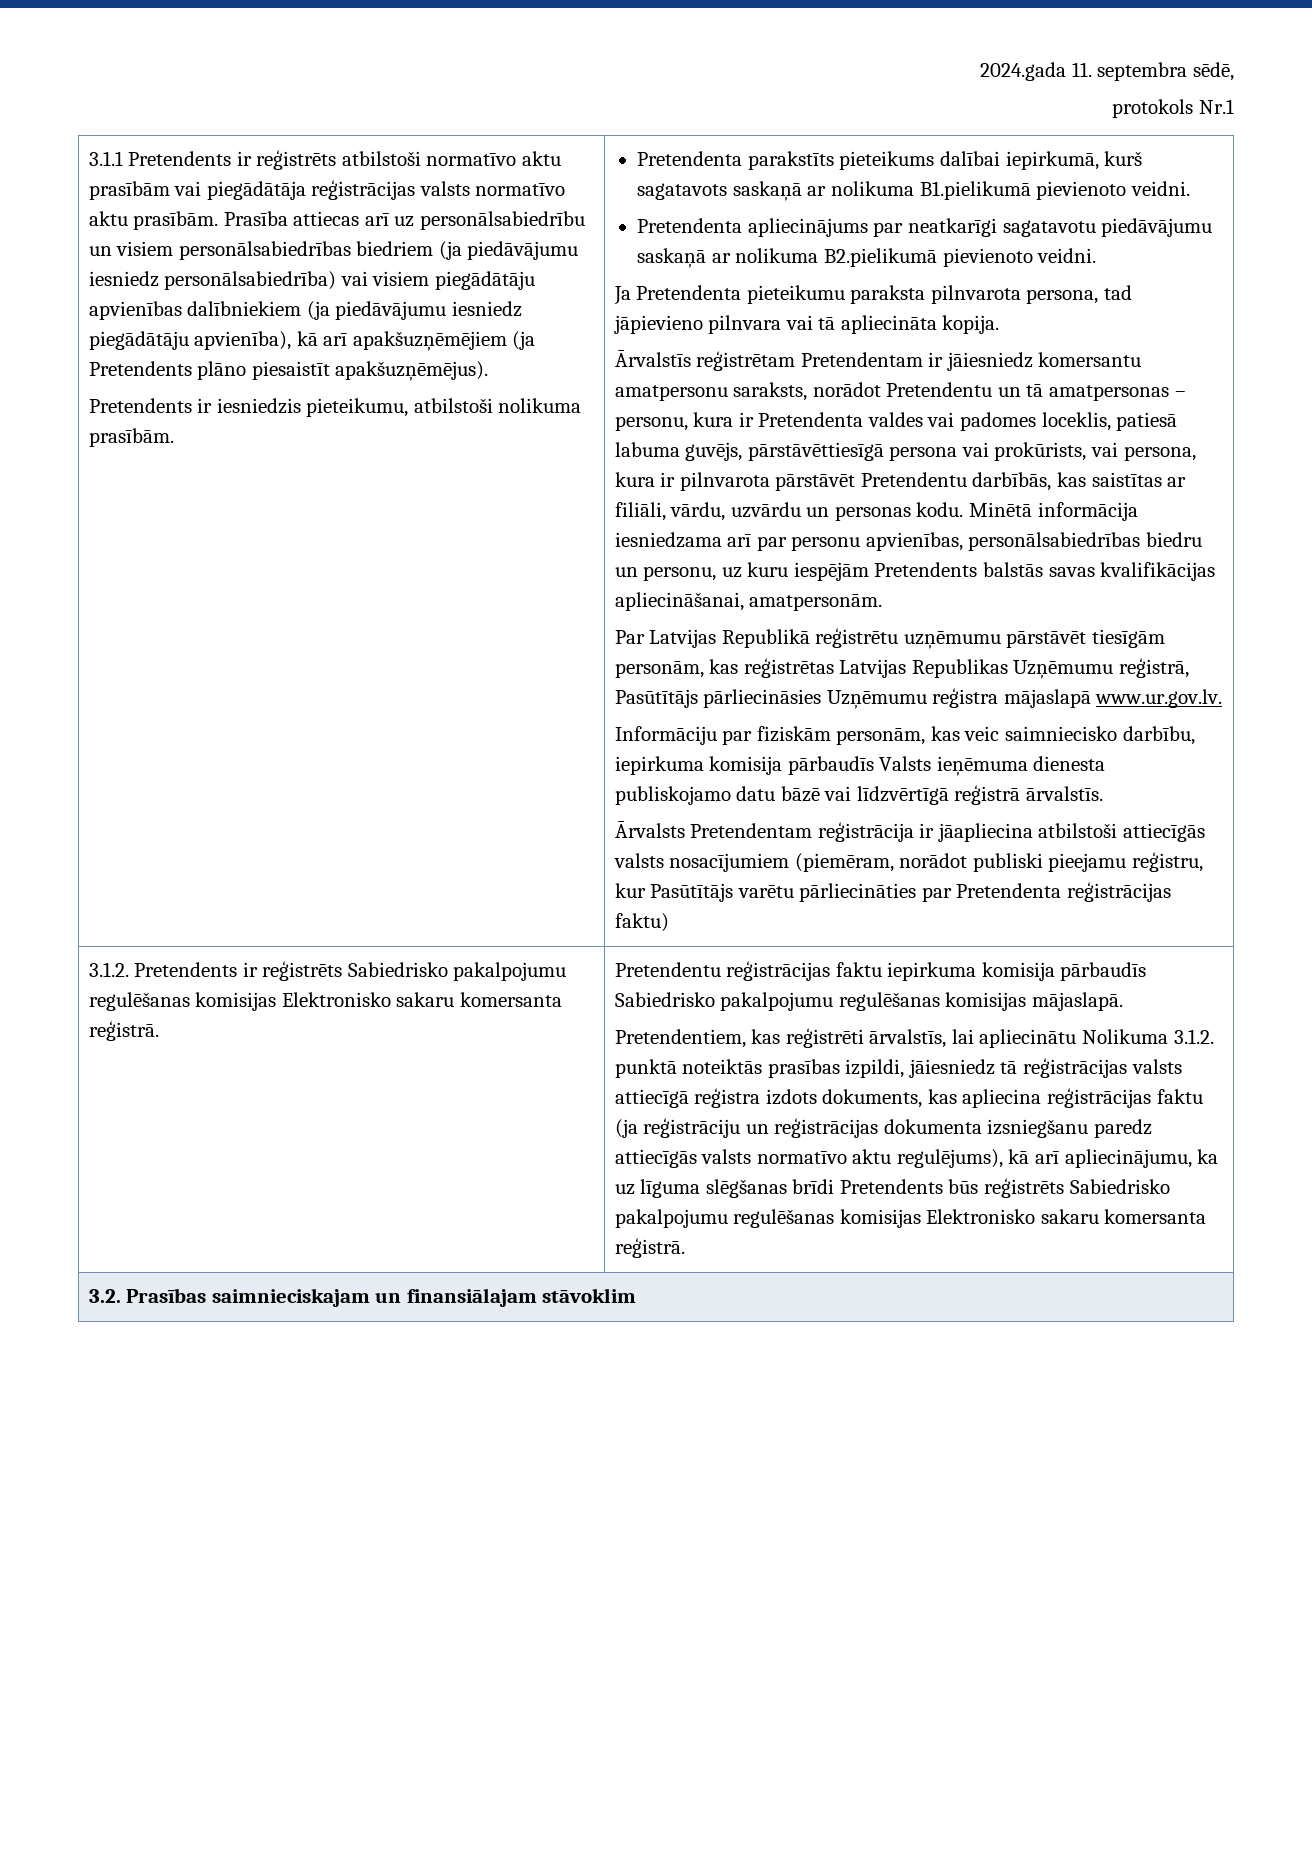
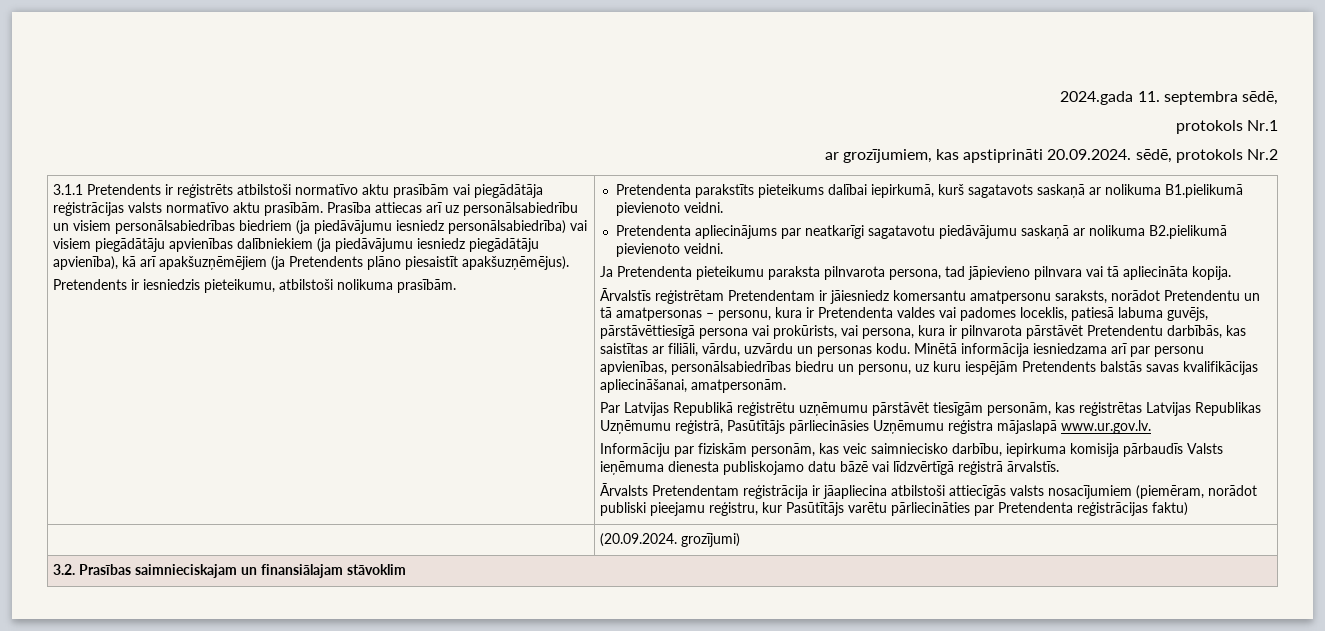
+ ar grozījumiem, kas apstiprināti 20.09.2024. sēdē, protokols Nr.2
- 3.1.2. Pretendents ir reģistrēts Sabiedrisko pakalpojumu regulēšanas komisijas Elektronisko sakaru komersanta reģistrā. | Pretendentu reģistrācijas faktu iepirkuma komisija pārbaudīs Sabiedrisko pakalpojumu regulēšanas komisijas mājaslapā.
- Pretendentiem, kas reģistrēti ārvalstīs, lai apliecinātu Nolikuma 3.1.2. punktā noteiktās prasības izpildi, jāiesniedz tā reģistrācijas valsts attiecīgā reģistra izdots dokuments, kas apliecina reģistrācijas faktu (ja reģistrāciju un reģistrācijas dokumenta izsniegšanu paredz attiecīgās valsts normatīvo aktu regulējums), kā arī apliecinājumu, ka uz līguma slēgšanas brīdi Pretendents būs reģistrēts Sabiedrisko pakalpojumu regulēšanas komisijas Elektronisko sakaru komersanta reģistrā.
+ (20.09.2024. grozījumi)

